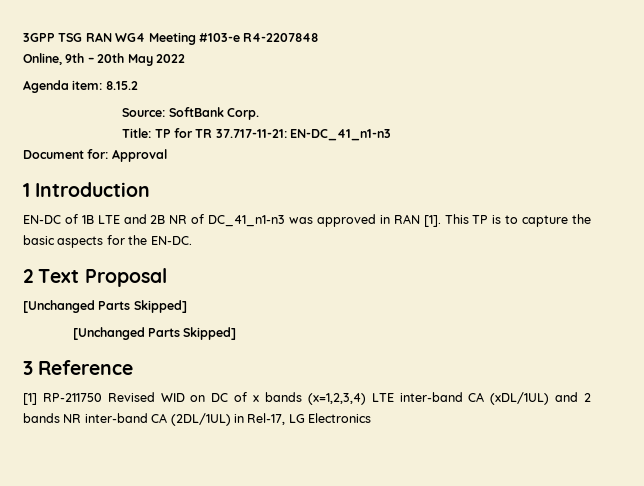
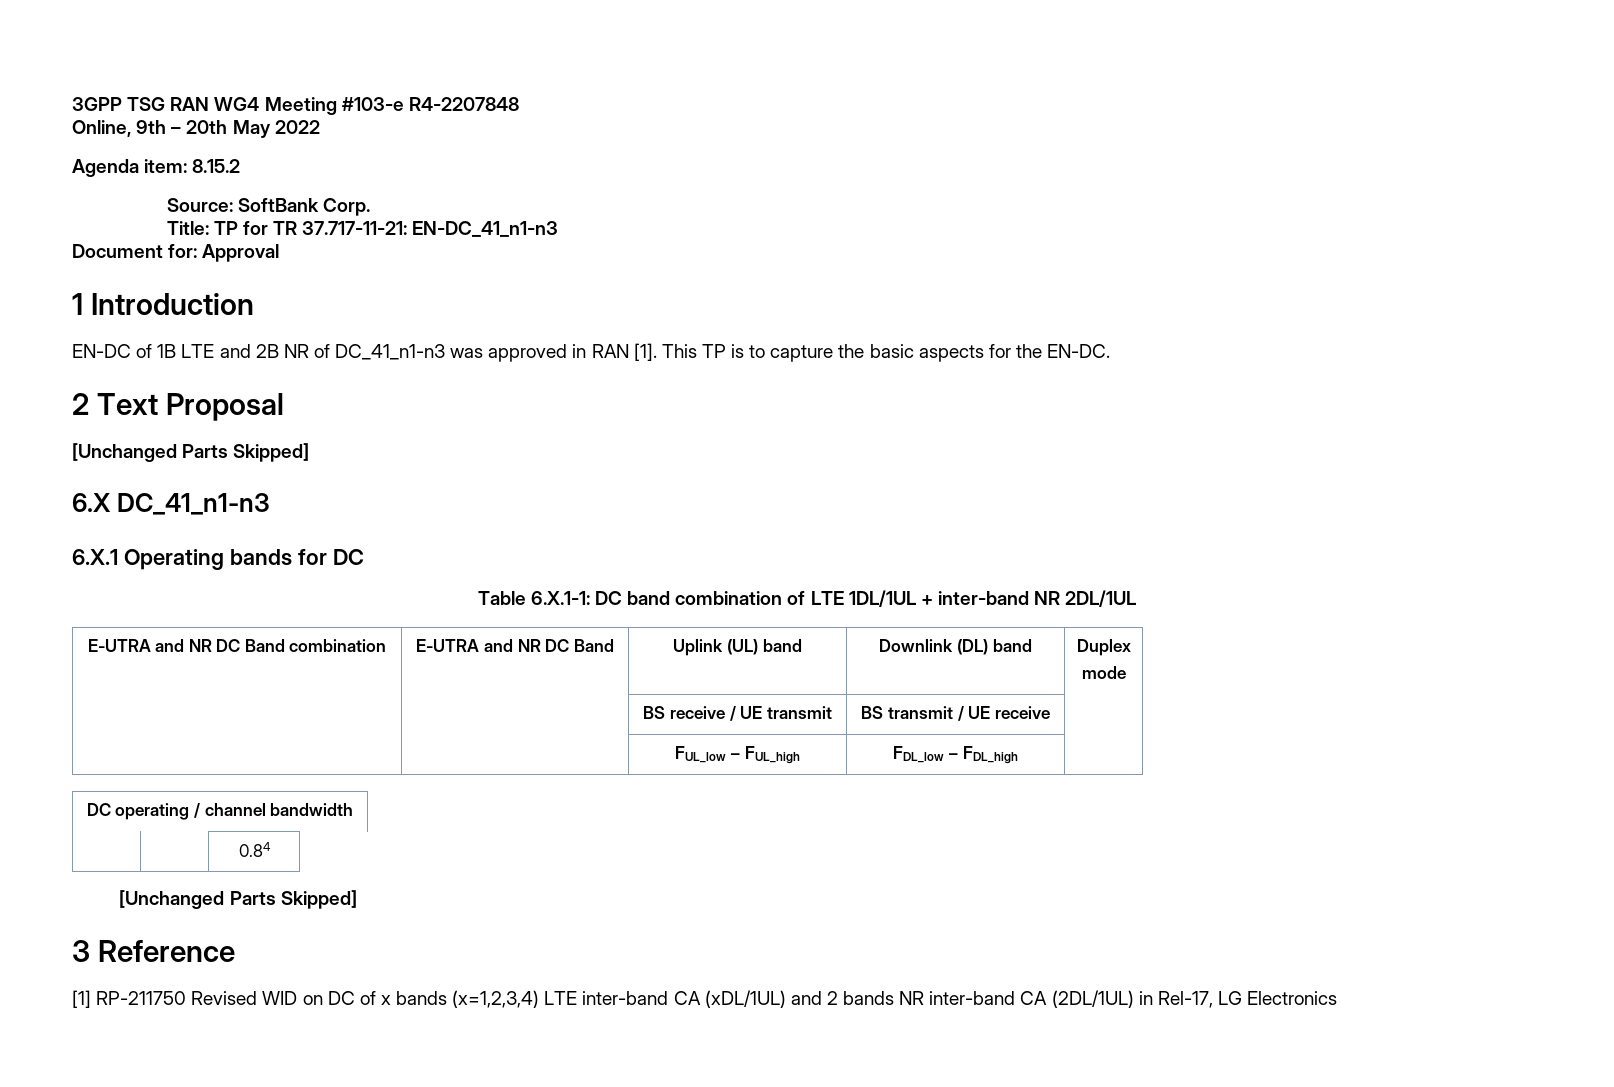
+ 6.X DC_41_n1-n3
+ 6.X.1 Operating bands for DC
+ Table 6.X.1-1: DC band combination of LTE 1DL/1UL + inter-band NR 2DL/1UL
+ E-UTRA and NR DC Band combination | E-UTRA and NR DC Band | Uplink (UL) band | Downlink (DL) band | Duplex
+ mode
+ | | BS receive / UE transmit | BS transmit / UE receive |
+ | | FUL_low – FUL_high | FDL_low – FDL_high |
+ DC operating / channel bandwidth
+ | | 0.84

